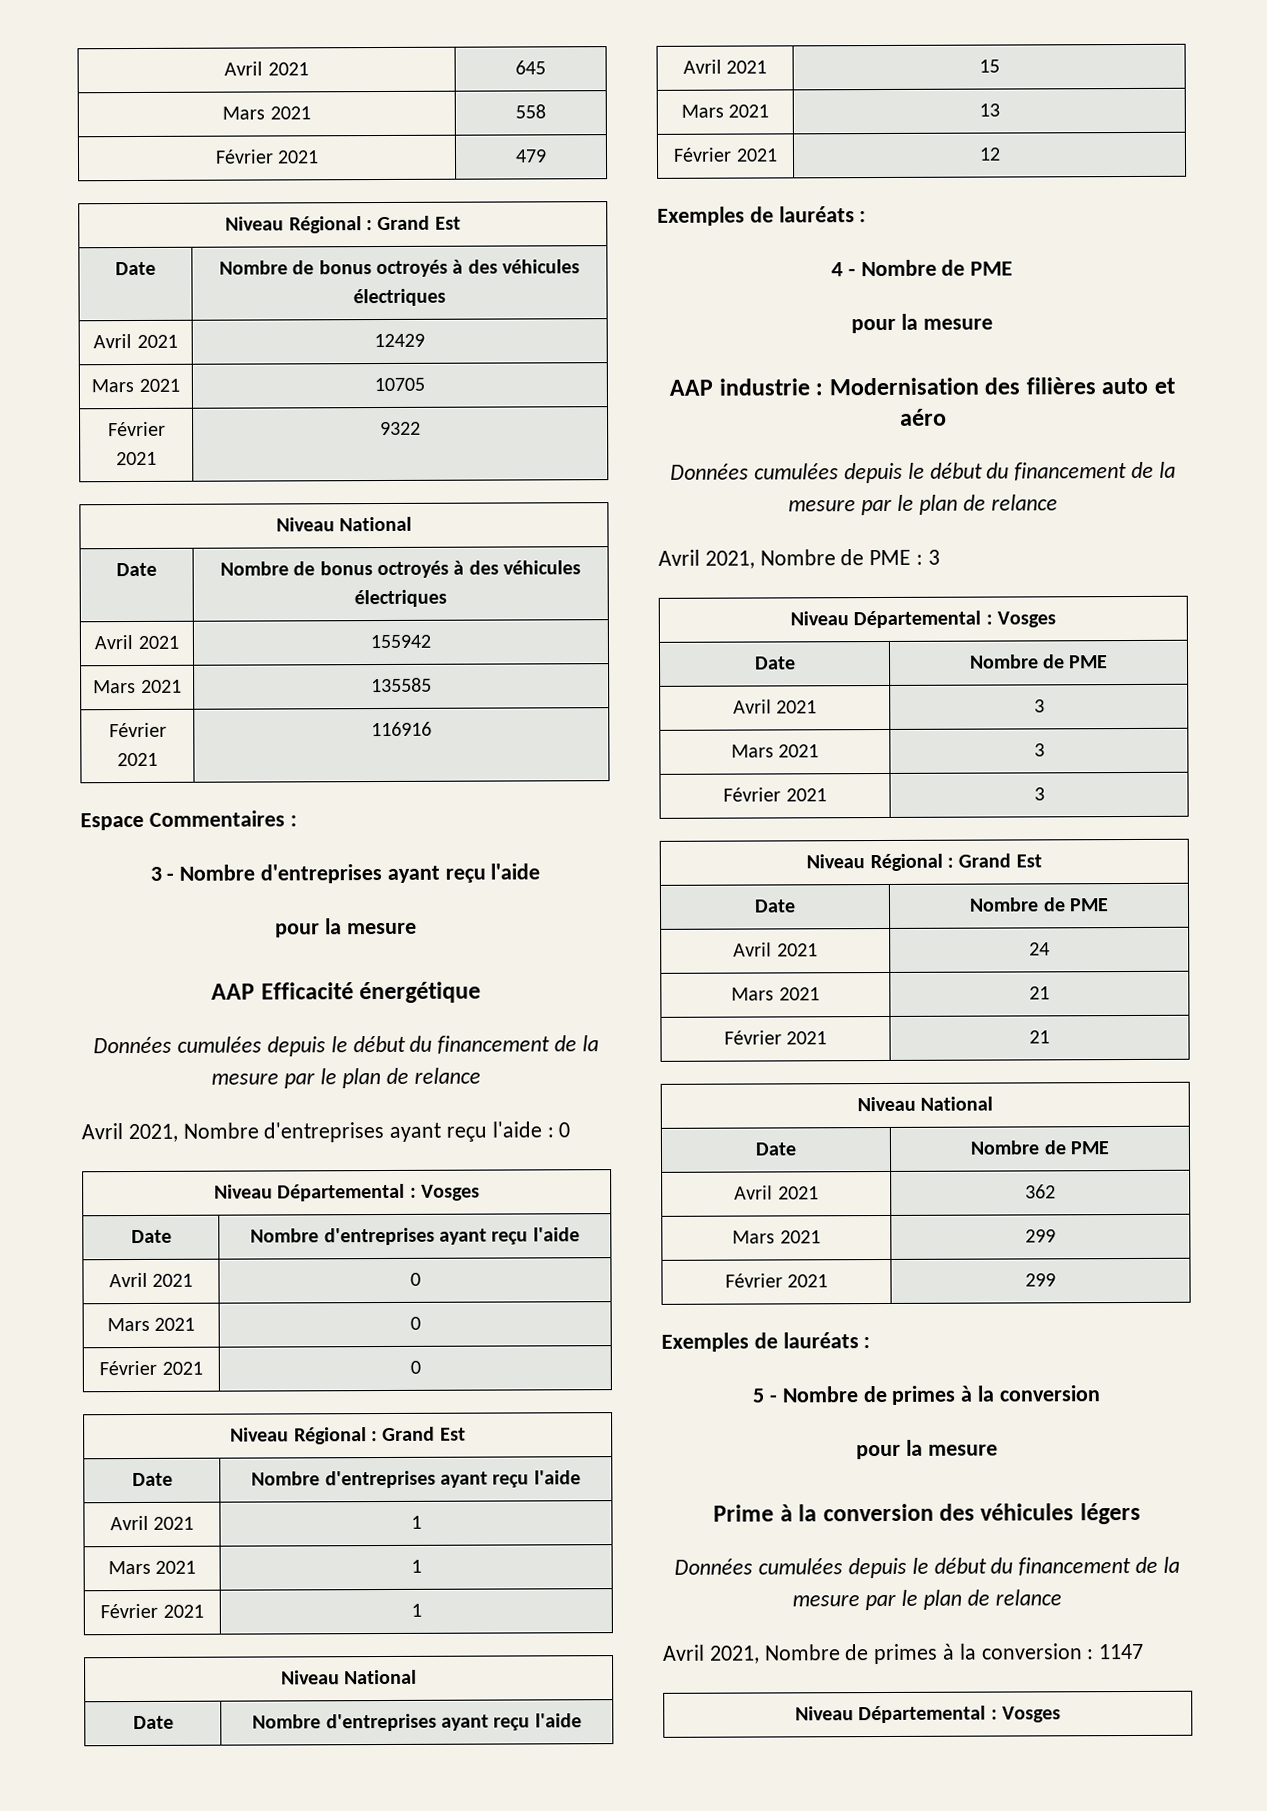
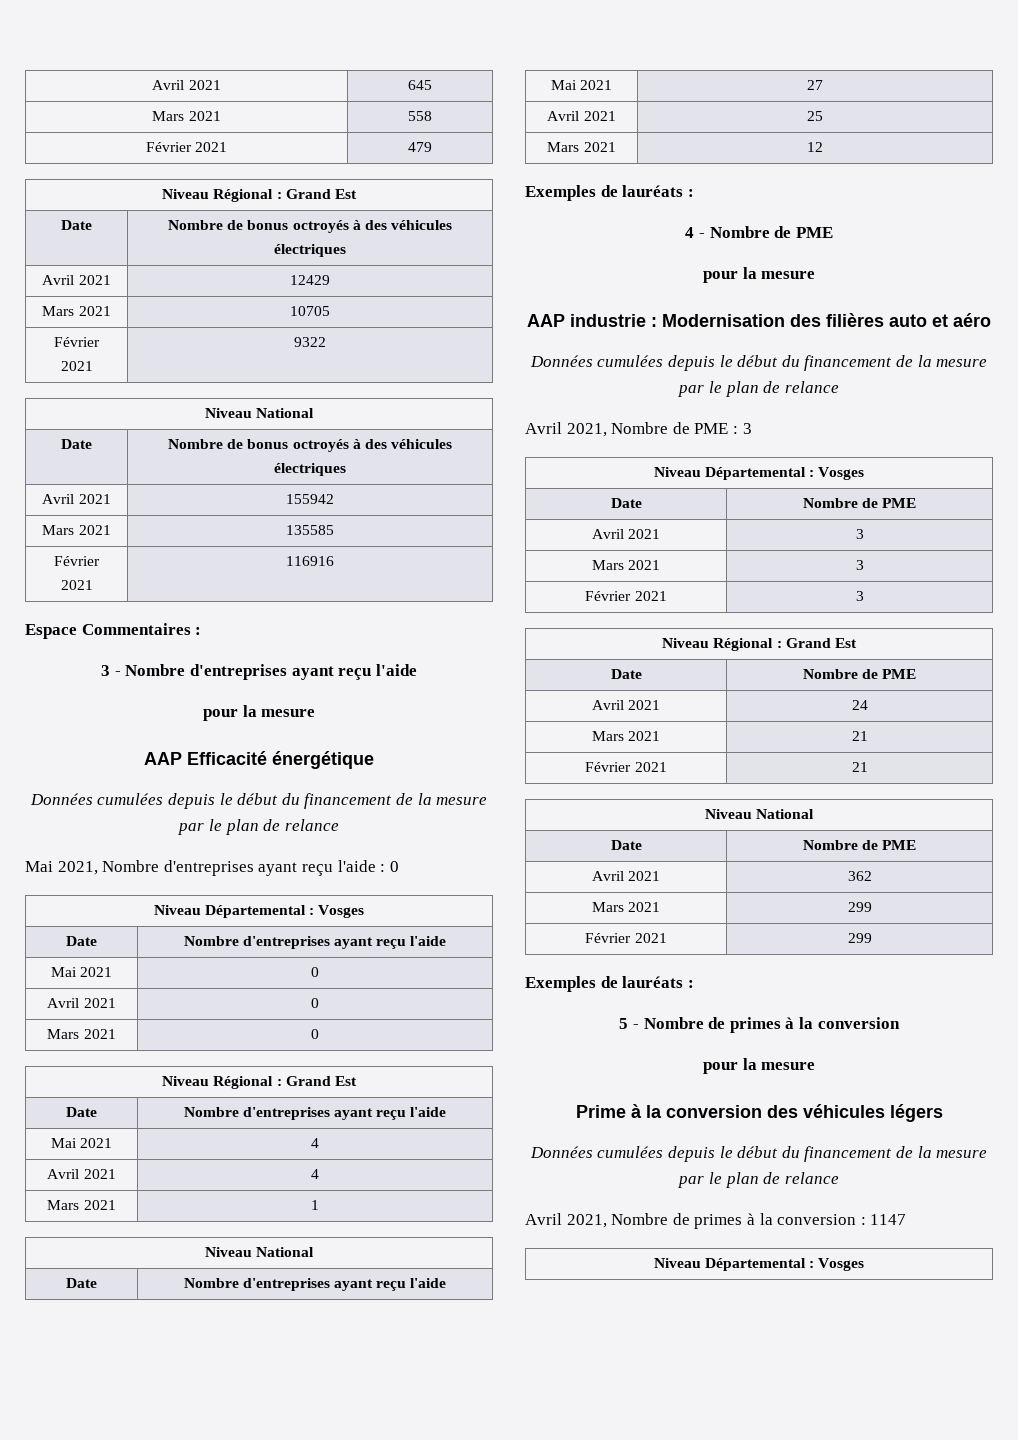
- Avril 2021, Nombre d'entreprises ayant reçu l'aide : 0
+ Mai 2021, Nombre d'entreprises ayant reçu l'aide : 0
+ Mai 2021 | 0
- Février 2021 | 0
- Avril 2021 | 1
+ Mai 2021 | 4
+ Avril 2021 | 4
- Février 2021 | 1
- Avril 2021 | 15
- Mars 2021 | 13
- Février 2021 | 12
+ Mai 2021 | 27
+ Avril 2021 | 25
+ Mars 2021 | 12

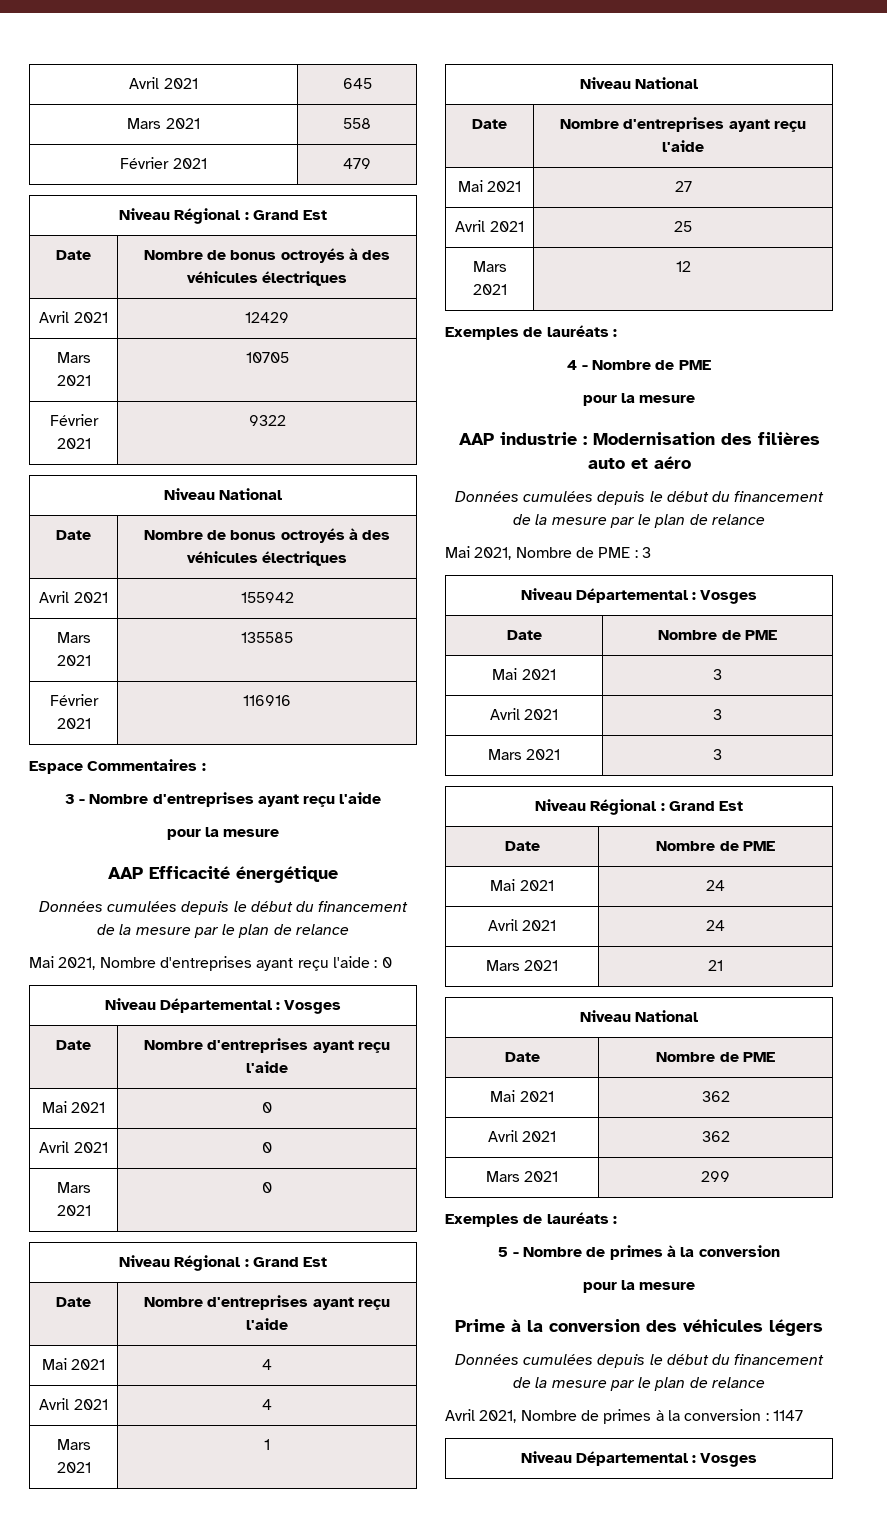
- Avril 2021, Nombre de PME : 3
+ Mai 2021, Nombre de PME : 3
+ Mai 2021 | 3
- Février 2021 | 3
+ Mai 2021 | 24
- Février 2021 | 21
+ Mai 2021 | 362
- Février 2021 | 299

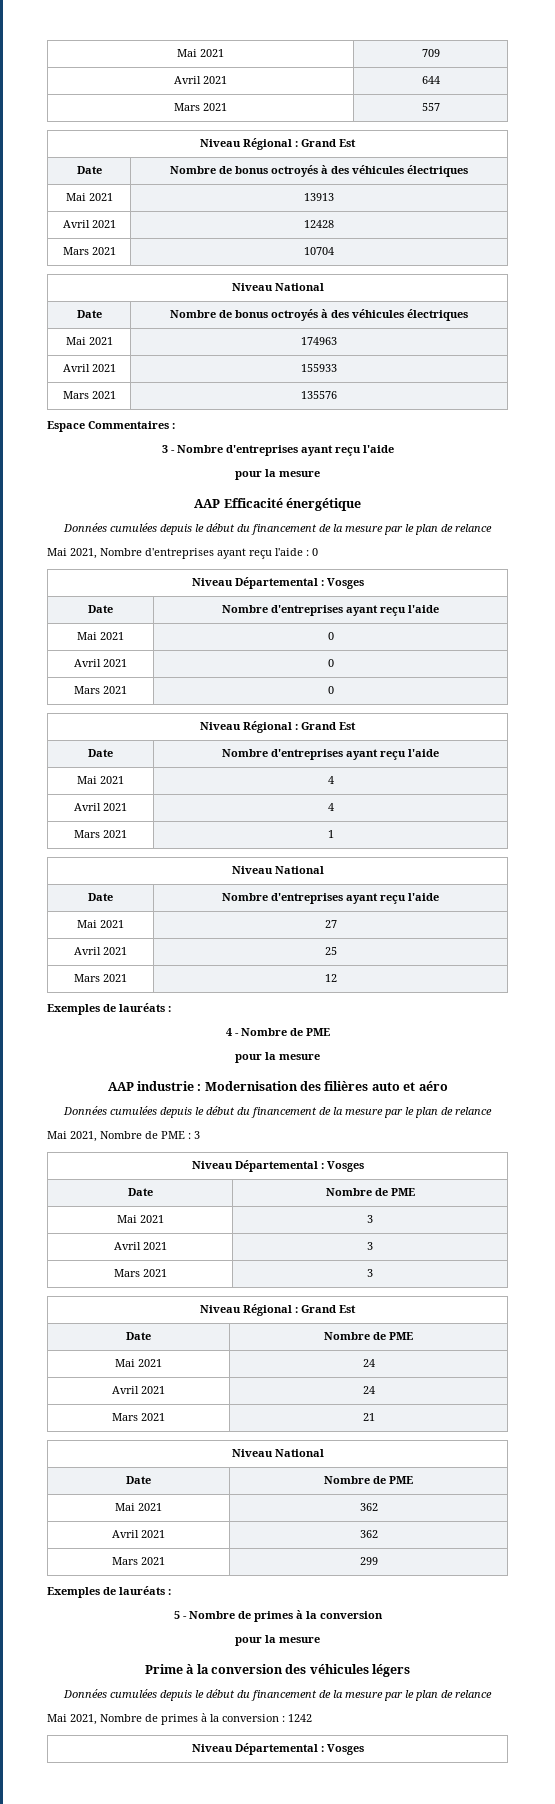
- Avril 2021 | 645
- Mars 2021 | 558
- Février 2021 | 479
+ Mai 2021 | 709
+ Avril 2021 | 644
+ Mars 2021 | 557
- Avril 2021 | 12429
- Mars 2021 | 10705
- Février 2021 | 9322
+ Mai 2021 | 13913
+ Avril 2021 | 12428
+ Mars 2021 | 10704
- Avril 2021 | 155942
- Mars 2021 | 135585
- Février 2021 | 116916
+ Mai 2021 | 174963
+ Avril 2021 | 155933
+ Mars 2021 | 135576
- Avril 2021, Nombre de primes à la conversion : 1147
+ Mai 2021, Nombre de primes à la conversion : 1242

